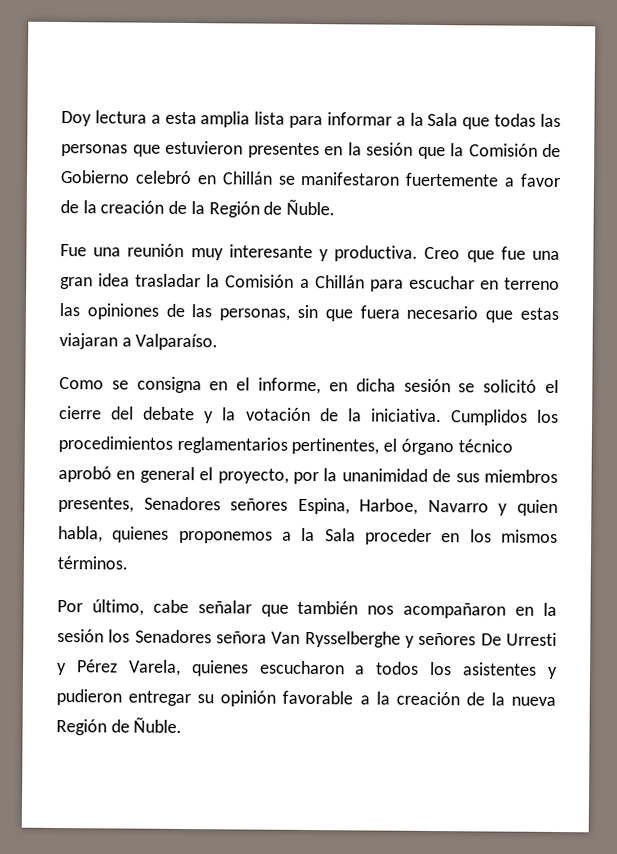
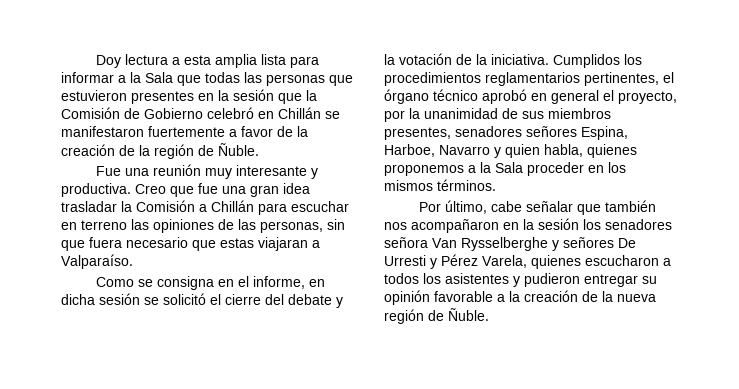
- Doy lectura a esta amplia lista para informar a la Sala que todas las personas que estuvieron presentes en la sesión que la Comisión de Gobierno celebró en Chillán se manifestaron fuertemente a favor de la creación de la Región de Ñuble.
+ Doy lectura a esta amplia lista para informar a la Sala que todas las personas que estuvieron presentes en la sesión que la Comisión de Gobierno celebró en Chillán se manifestaron fuertemente a favor de la creación de la región de Ñuble.
- Cumplidos los procedimientos reglamentarios pertinentes, el órgano técnico aprobó en general el proyecto, por la unanimidad de sus miembros presentes, Senadores señores Espina, Harboe, Navarro y quien habla, quienes proponemos a la Sala proceder en los mismos términos.
+ Cumplidos los procedimientos reglamentarios pertinentes, el órgano técnico aprobó en general el proyecto, por la unanimidad de sus miembros presentes, senadores señores Espina, Harboe, Navarro y quien habla, quienes proponemos a la Sala proceder en los mismos términos.
- Por último, cabe señalar que también nos acompañaron en la sesión los Senadores señora Van Rysselberghe y señores De Urresti y Pérez Varela, quienes escucharon a todos los asistentes y pudieron entregar su opinión favorable a la creación de la nueva Región de Ñuble.
+ Por último, cabe señalar que también nos acompañaron en la sesión los senadores señora Van Rysselberghe y señores De Urresti y Pérez Varela, quienes escucharon a todos los asistentes y pudieron entregar su opinión favorable a la creación de la nueva región de Ñuble.

